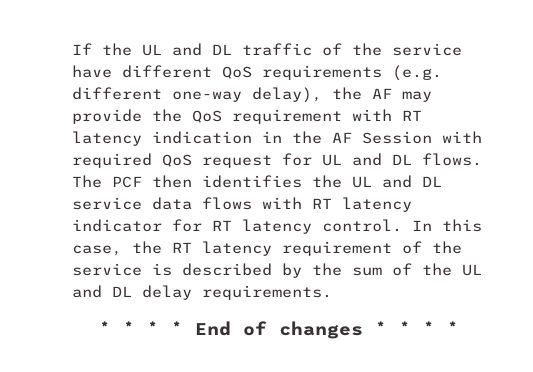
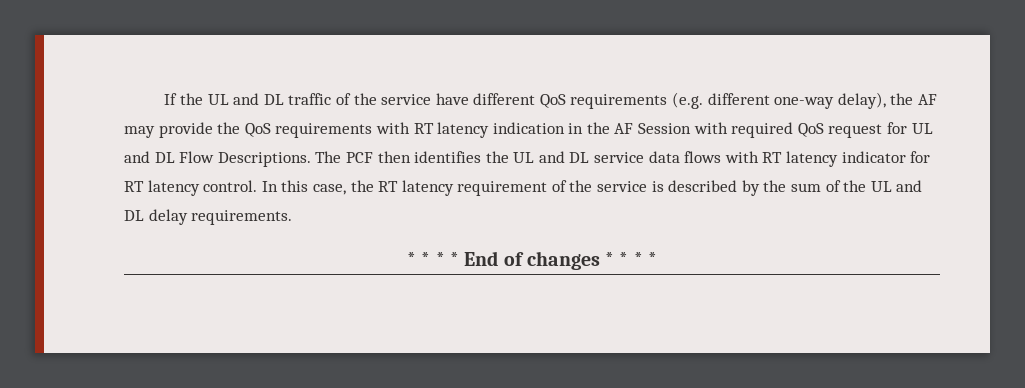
- If the UL and DL traffic of the service have different QoS requirements (e.g. different one-way delay), the AF may provide the QoS requirement with RT latency indication in the AF Session with required QoS request for UL and DL flows.
+ If the UL and DL traffic of the service have different QoS requirements (e.g. different one-way delay), the AF may provide the QoS requirements with RT latency indication in the AF Session with required QoS request for UL and DL Flow Descriptions.

